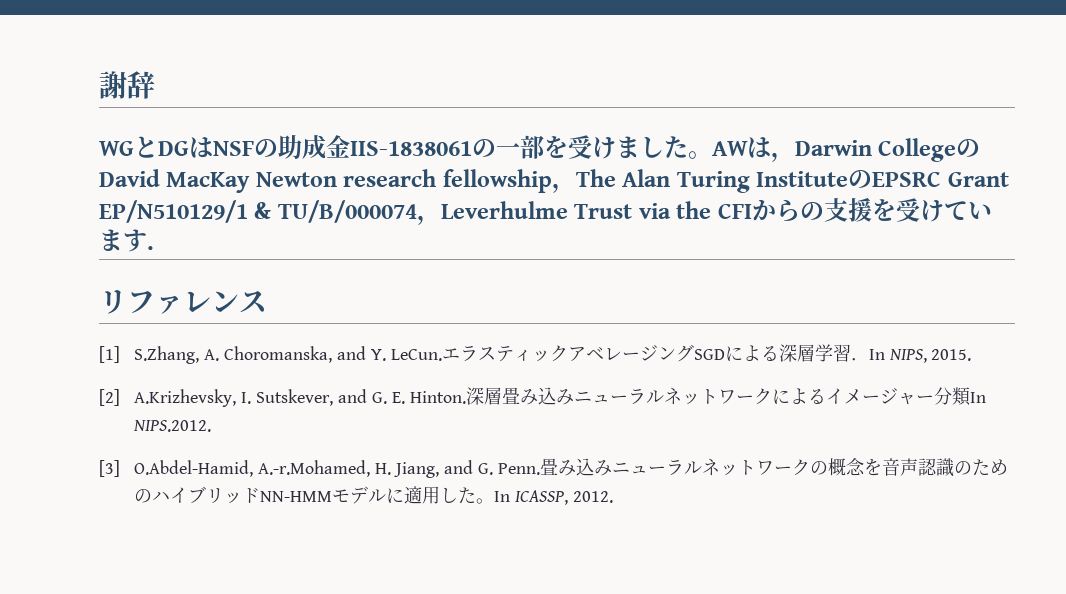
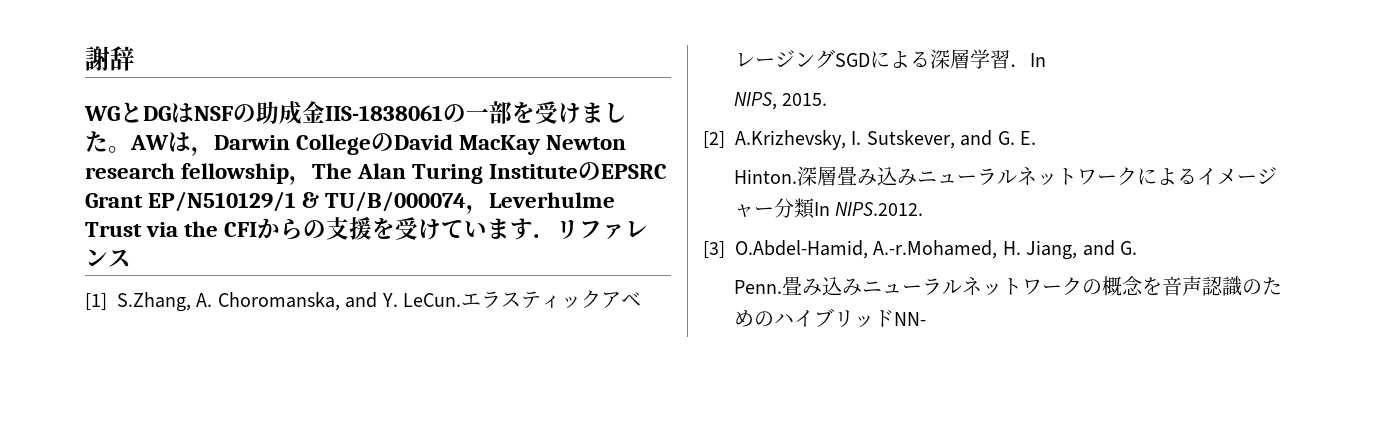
- AWは，Darwin CollegeのDavid MacKay Newton research fellowship，The Alan Turing InstituteのEPSRC Grant EP/N510129/1 & TU/B/000074，Leverhulme Trust via the CFIからの支援を受けています．
- リファレンス
+ AWは，Darwin CollegeのDavid MacKay Newton research fellowship，The Alan Turing InstituteのEPSRC Grant EP/N510129/1 & TU/B/000074，Leverhulme Trust via the CFIからの支援を受けています．リファレンス
- エラスティックアベレージングSGDによる深層学習．In NIPS, 2015.
+ エラスティックアベレージングSGDによる深層学習．In
+ NIPS, 2015.
- [2] A.Krizhevsky, I. Sutskever, and G. E. Hinton.
+ [2] A.Krizhevsky, I. Sutskever, and G. E.
+ Hinton.
- [3] O.Abdel-Hamid, A.-r.Mohamed, H. Jiang, and G. Penn.
+ [3] O.Abdel-Hamid, A.-r.Mohamed, H. Jiang, and G.
+ Penn.
- 畳み込みニューラルネットワークの概念を音声認識のためのハイブリッドNN-HMMモデルに適用した。In ICASSP, 2012.
+ 畳み込みニューラルネットワークの概念を音声認識のためのハイブリッドNN-

